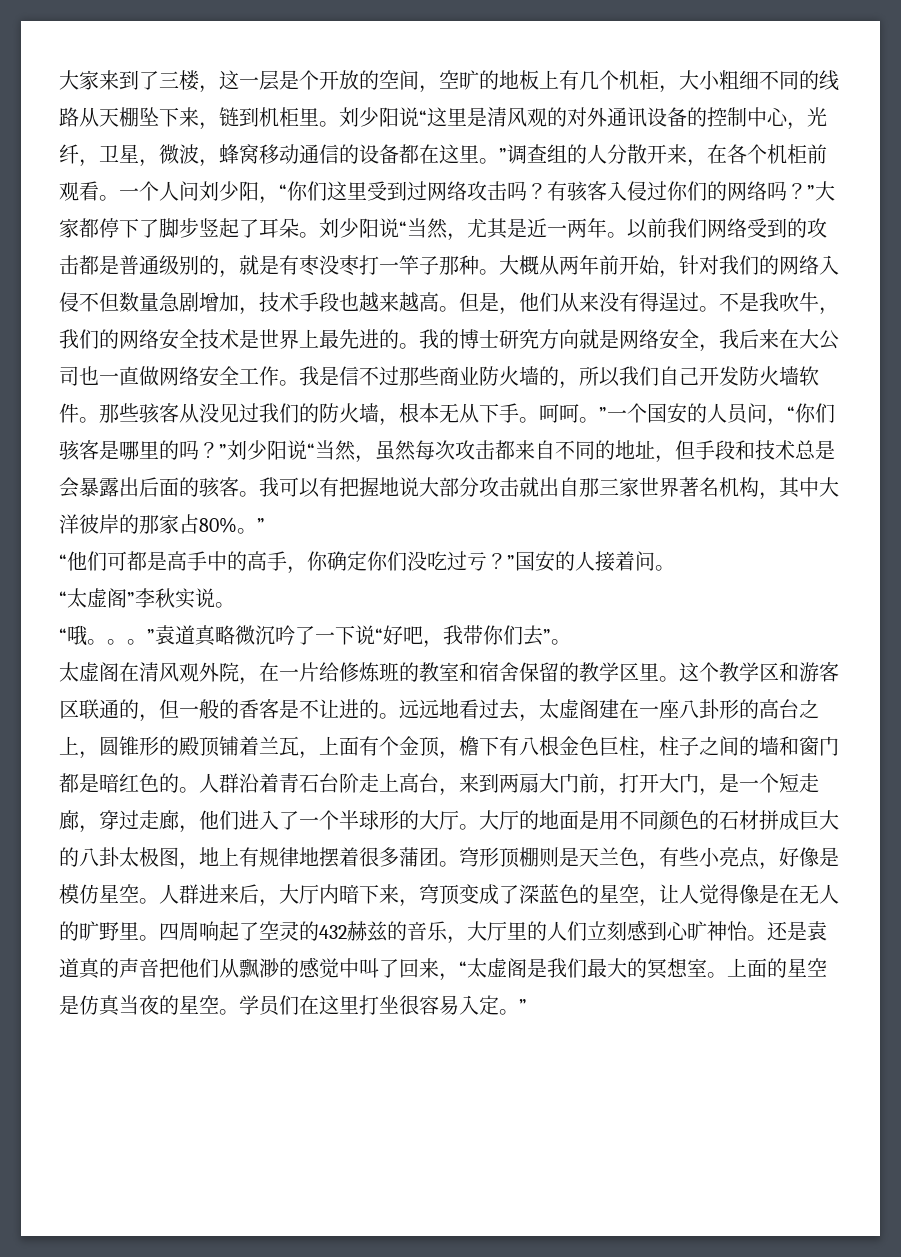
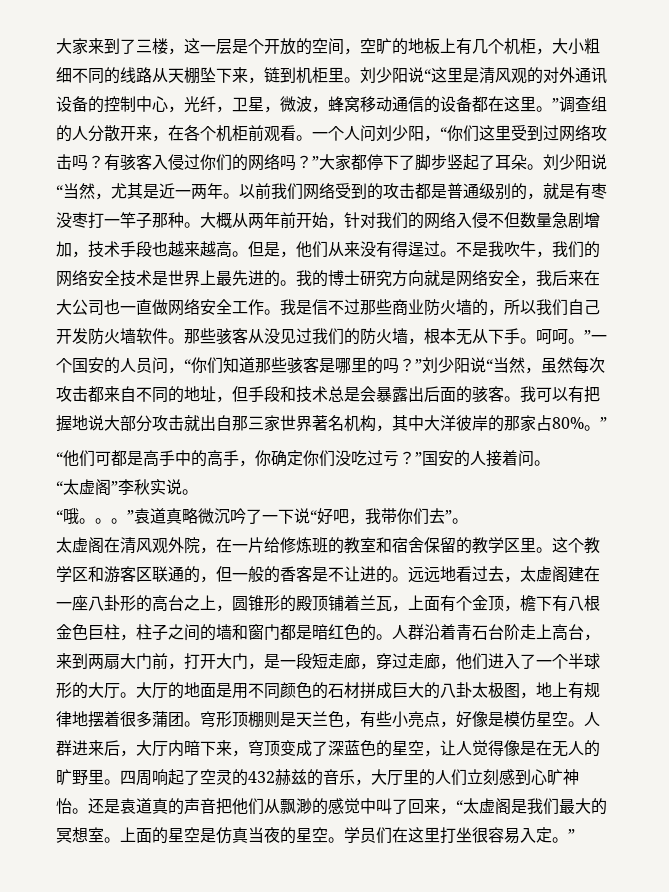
- 呵呵。”一个国安的人员问，“你们骇客是哪里的吗？”刘少阳说“当然，虽然每次攻击都来自不同的地址，但手段和技术总是会暴露出后面的骇客。
+ 呵呵。”一个国安的人员问，“你们知道那些骇客是哪里的吗？”刘少阳说“当然，虽然每次攻击都来自不同的地址，但手段和技术总是会暴露出后面的骇客。
- 人群沿着青石台阶走上高台，来到两扇大门前，打开大门，是一个短走廊，穿过走廊，他们进入了一个半球形的大厅。
+ 人群沿着青石台阶走上高台，来到两扇大门前，打开大门，是一段短走廊，穿过走廊，他们进入了一个半球形的大厅。

